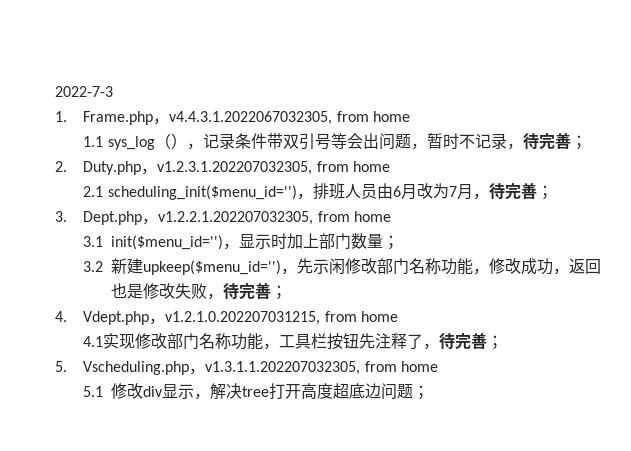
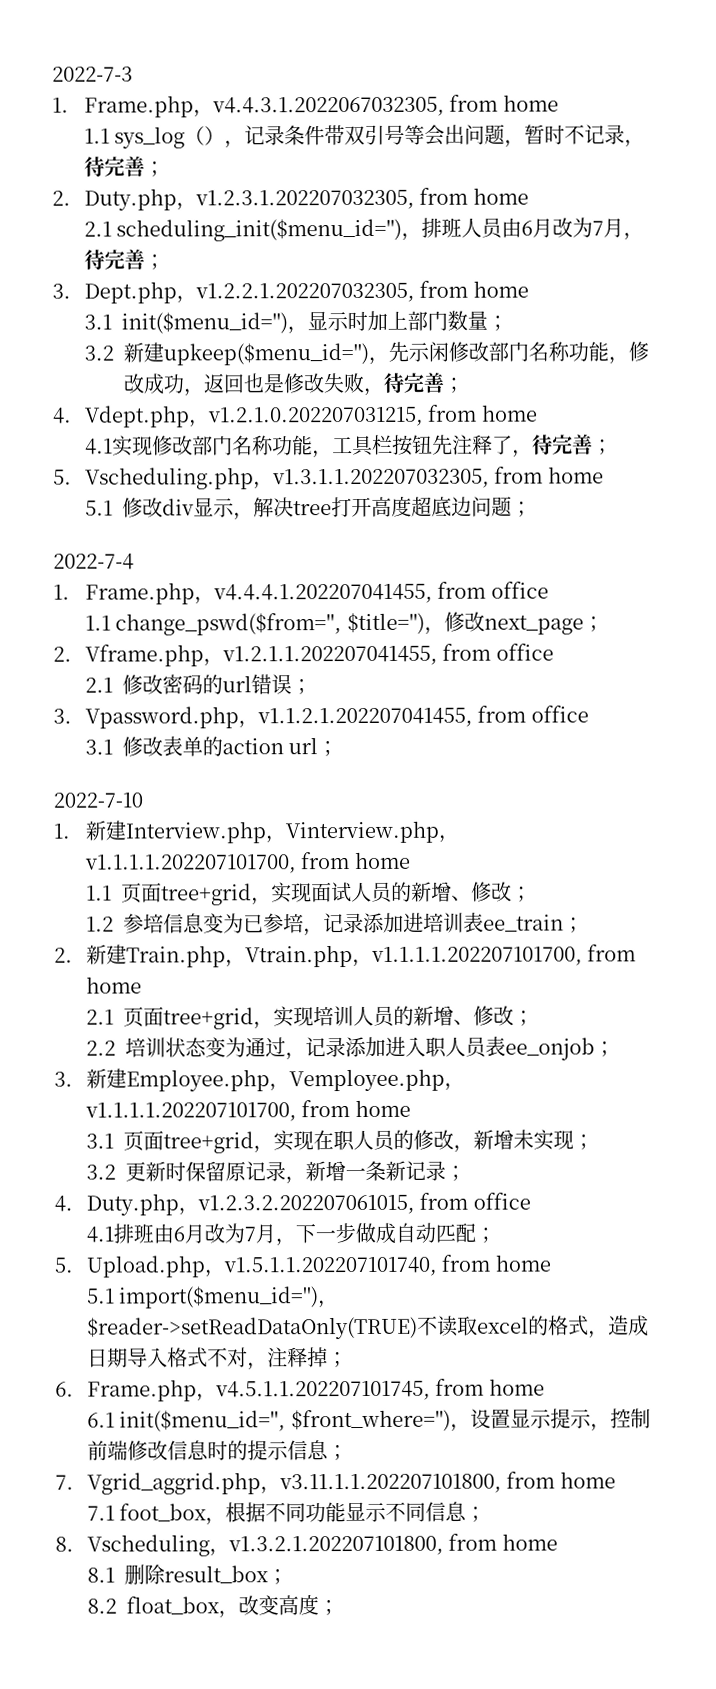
+ 2022-7-4
+ 1. Frame.php，v4.4.4.1.202207041455, from office
+ 1.1 change_pswd($from='', $title='')，修改next_page；
+ 2. Vframe.php，v1.2.1.1.202207041455, from office
+ 2.1修改密码的url错误；
+ 3. Vpassword.php，v1.1.2.1.202207041455, from office
+ 3.1修改表单的action url；
+ 2022-7-10
+ 1.新建Interview.php，Vinterview.php，v1.1.1.1.202207101700, from home
+ 1.1页面tree+grid，实现面试人员的新增、修改；
+ 1.2参培信息变为已参培，记录添加进培训表ee_train；
+ 2.新建Train.php，Vtrain.php，v1.1.1.1.202207101700, from home
+ 2.1页面tree+grid，实现培训人员的新增、修改；
+ 2.2培训状态变为通过，记录添加进入职人员表ee_onjob；
+ 3.新建Employee.php，Vemployee.php，v1.1.1.1.202207101700, from home
+ 3.1页面tree+grid，实现在职人员的修改，新增未实现；
+ 3.2更新时保留原记录，新增一条新记录；
+ 4. Duty.php，v1.2.3.2.202207061015, from office
+ 4.1排班由6月改为7月，下一步做成自动匹配；
+ 5. Upload.php，v1.5.1.1.202207101740, from home
+ 5.1 import($menu_id='')，$reader->setReadDataOnly(TRUE)不读取excel的格式，造成日期导入格式不对，注释掉；
+ 6. Frame.php，v4.5.1.1.202207101745, from home
+ 6.1 init($menu_id='', $front_where='')，设置显示提示，控制前端修改信息时的提示信息；
+ 7. Vgrid_aggrid.php，v3.11.1.1.202207101800, from home
+ 7.1 foot_box，根据不同功能显示不同信息；
+ 8. Vscheduling，v1.3.2.1.202207101800, from home
+ 8.1删除result_box；
+ 8.2 float_box，改变高度；

